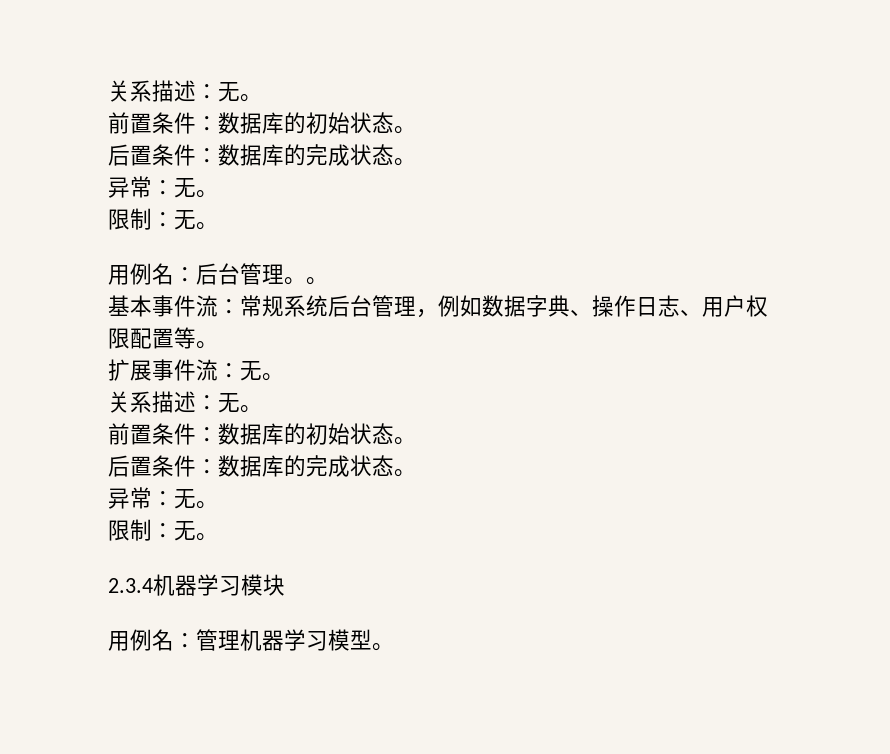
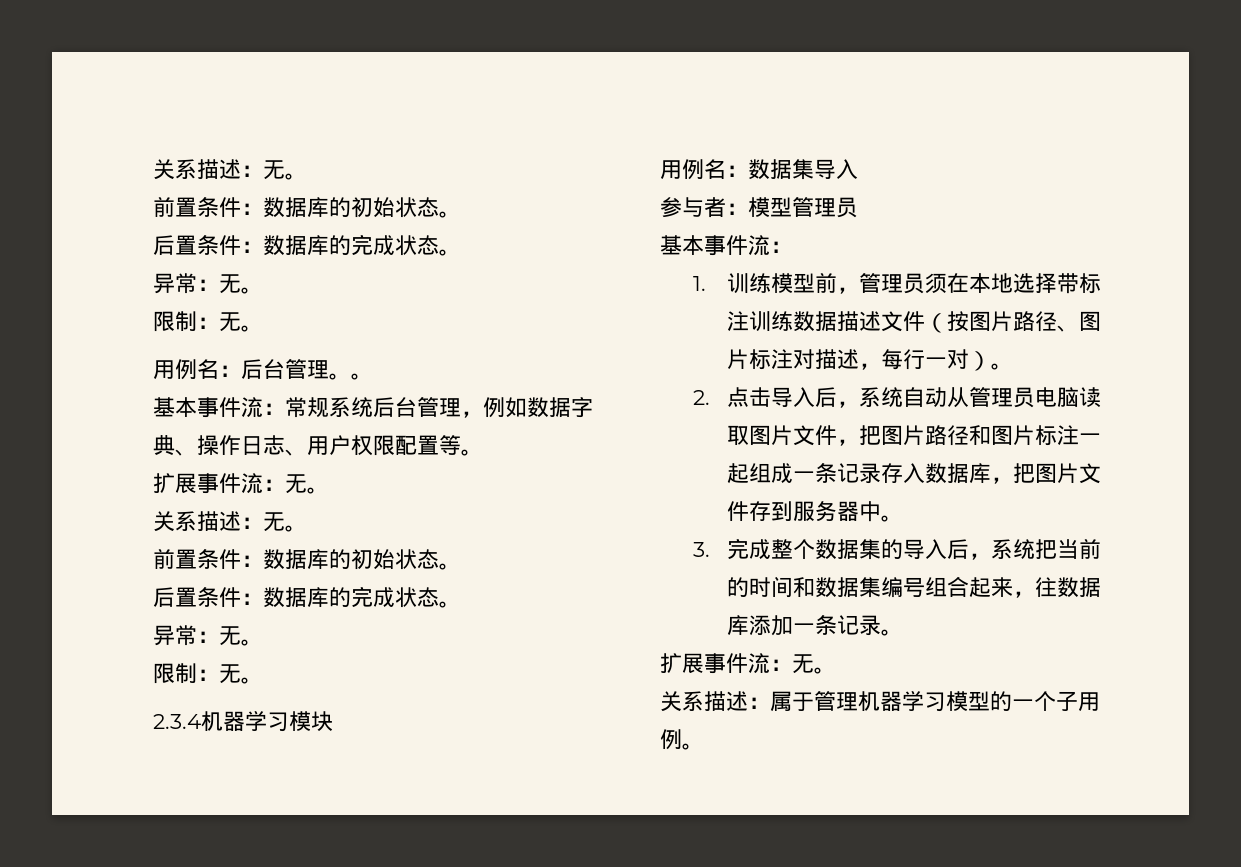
- 用例名：管理机器学习模型。
+ 用例名：数据集导入
+ 参与者：模型管理员
+ 基本事件流：
+ 1.训练模型前，管理员须在本地选择带标注训练数据描述文件（按图片路径、图片标注对描述，每行一对）。
+ 2.点击导入后，系统自动从管理员电脑读取图片文件，把图片路径和图片标注一起组成一条记录存入数据库，把图片文件存到服务器中。
+ 3.完成整个数据集的导入后，系统把当前的时间和数据集编号组合起来，往数据库添加一条记录。
+ 扩展事件流：无。
+ 关系描述：属于管理机器学习模型的一个子用例。

